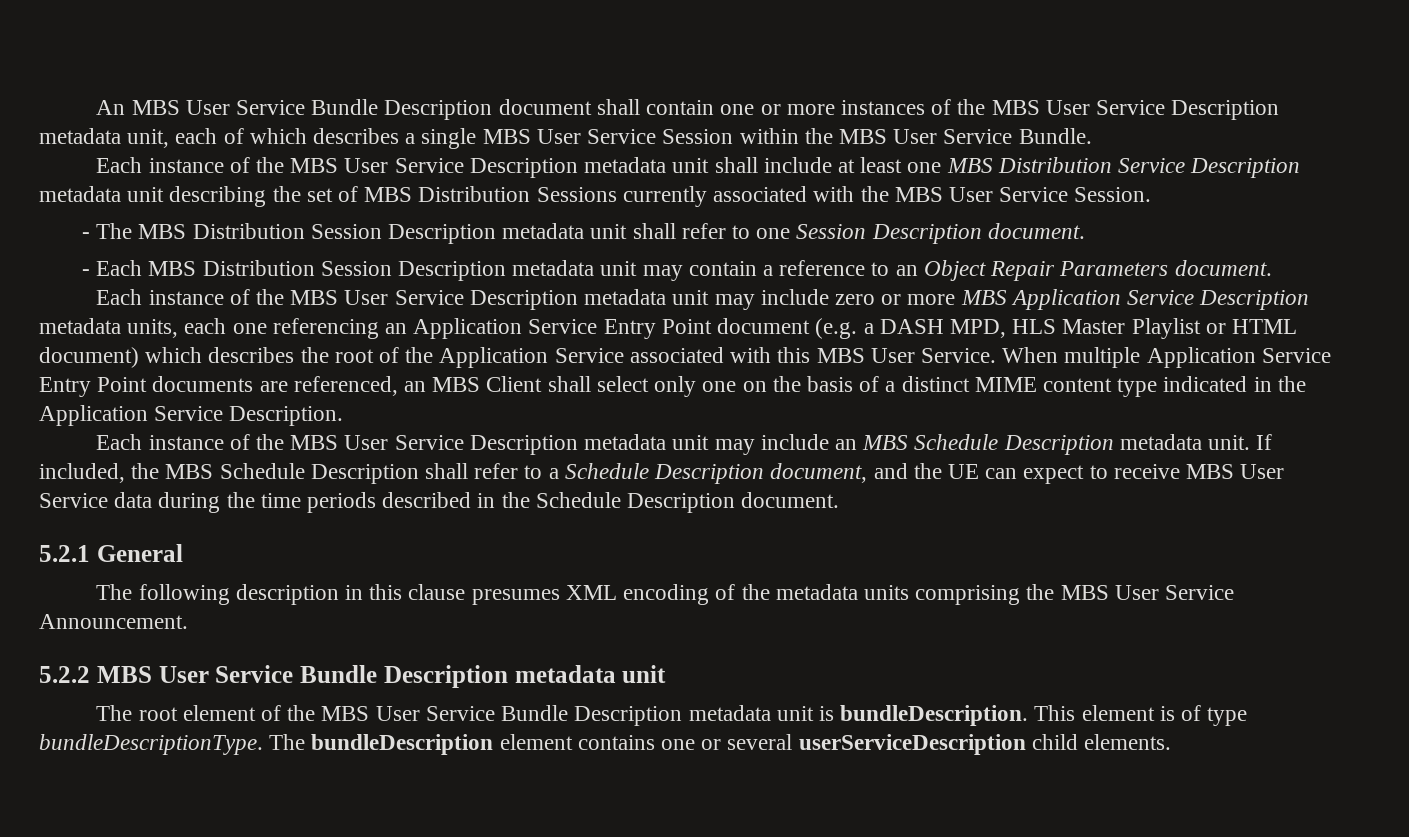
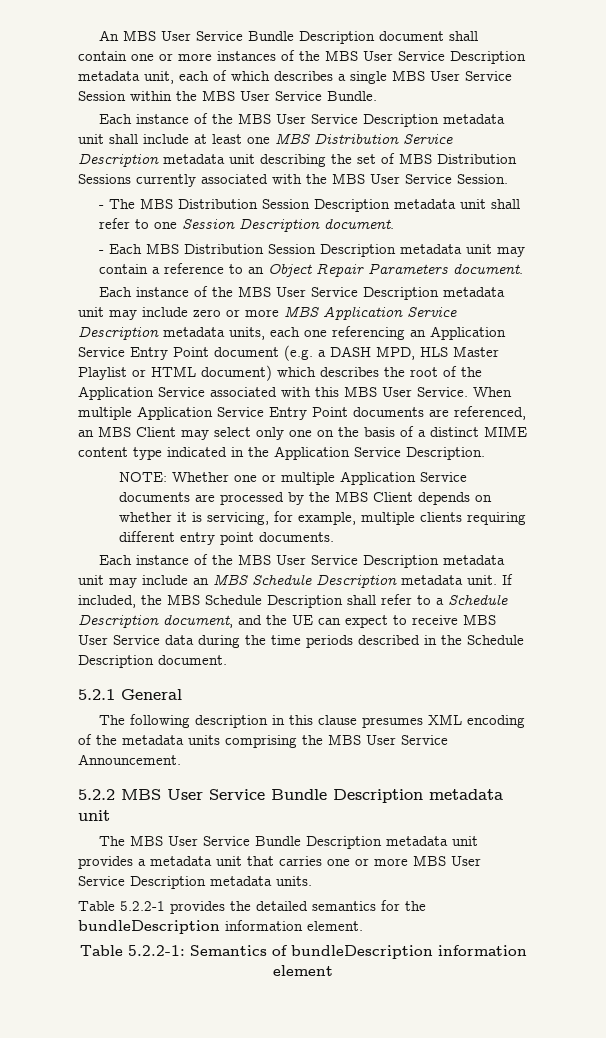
- When multiple Application Service Entry Point documents are referenced, an MBS Client shall select only one on the basis of a distinct MIME content type indicated in the Application Service Description.
+ When multiple Application Service Entry Point documents are referenced, an MBS Client may select only one on the basis of a distinct MIME content type indicated in the Application Service Description.
+ NOTE: Whether one or multiple Application Service documents are processed by the MBS Client depends on whether it is servicing, for example, multiple clients requiring different entry point documents.
- The root element of the MBS User Service Bundle Description metadata unit is bundleDescription. This element is of type bundleDescriptionType. The bundleDescription element contains one or several userServiceDescription child elements.
+ The MBS User Service Bundle Description metadata unit provides a metadata unit that carries one or more MBS User Service Description metadata units.
+ Table 5.2.2-1 provides the detailed semantics for the bundleDescription information element.
+ Table 5.2.2-1: Semantics of bundleDescription information element

